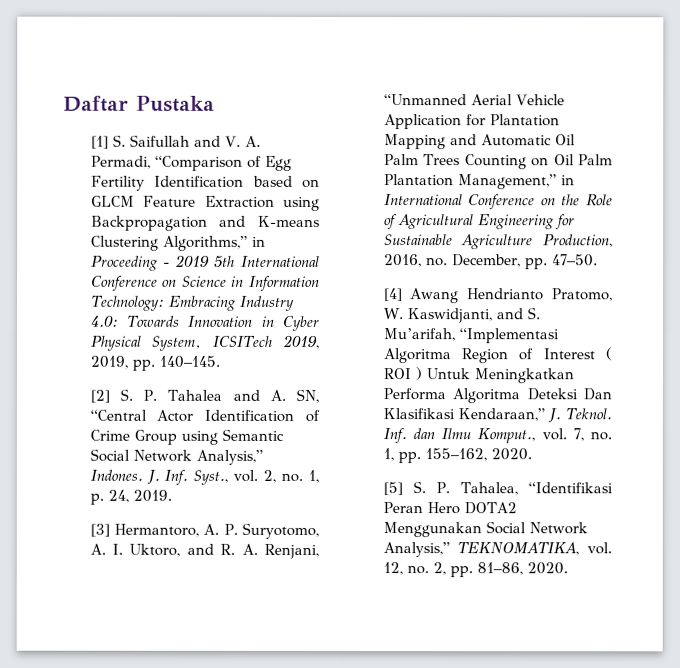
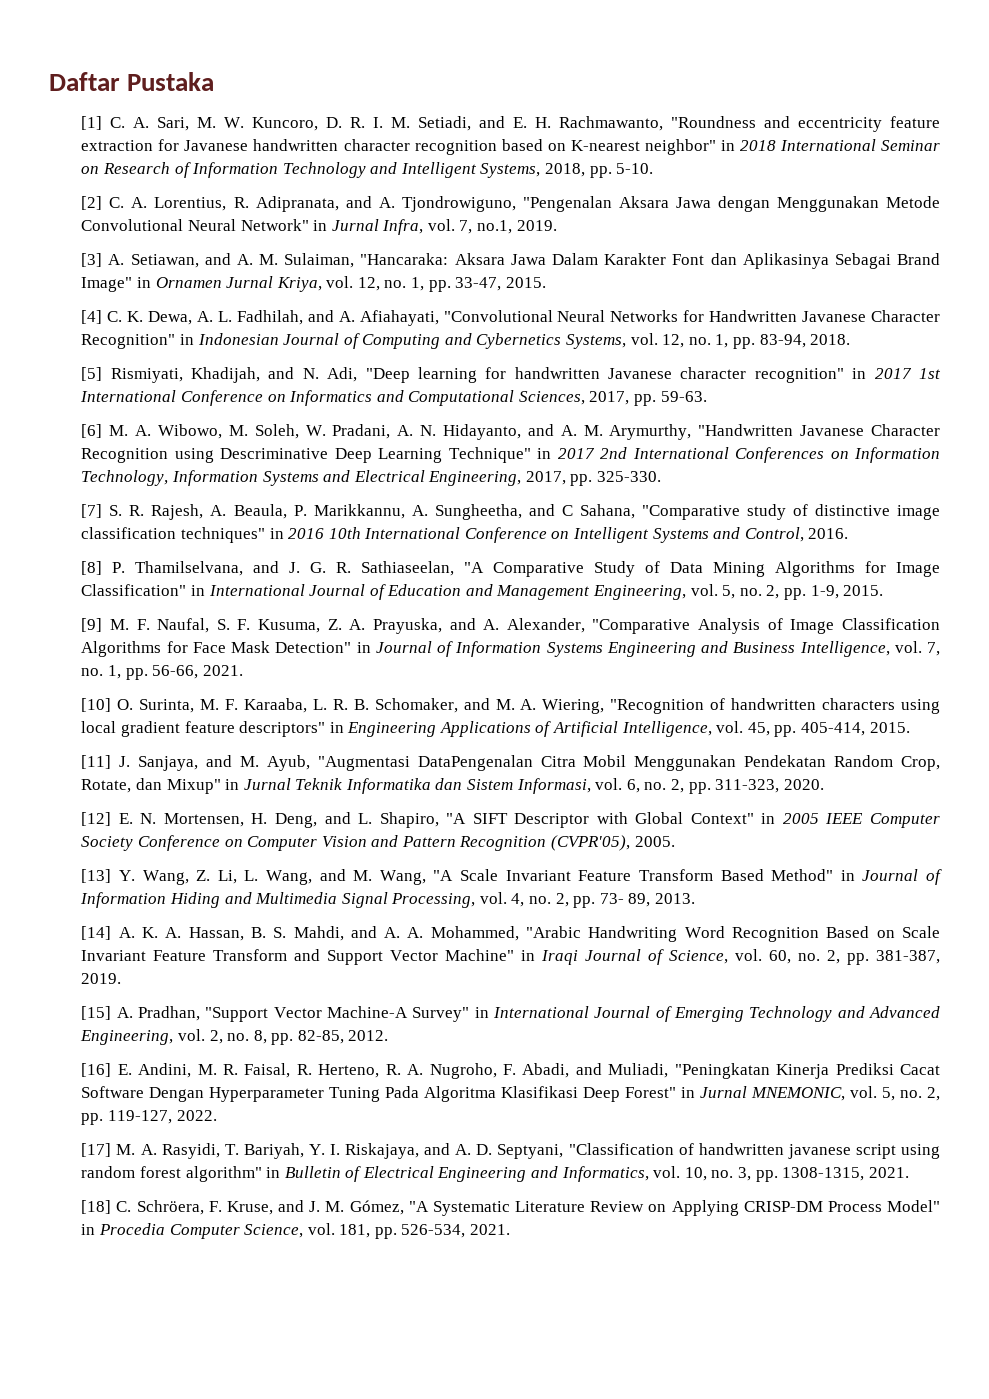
- [1] S. Saifullah and V. A. Permadi, “Comparison of Egg Fertility Identification based on GLCM Feature Extraction using Backpropagation and K-means Clustering Algorithms,” in Proceeding - 2019 5th International Conference on Science in Information Technology: Embracing Industry 4.0: Towards Innovation in Cyber Physical System, ICSITech 2019, 2019, pp. 140–145.
- [2] S. P. Tahalea and A. SN, “Central Actor Identification of Crime Group using Semantic Social Network Analysis,” Indones. J. Inf. Syst., vol. 2, no. 1, p. 24, 2019.
- [3] Hermantoro, A. P. Suryotomo, A. I. Uktoro, and R. A. Renjani, “Unmanned Aerial Vehicle Application for Plantation Mapping and Automatic Oil Palm Trees Counting on Oil Palm Plantation Management,” in International Conference on the Role of Agricultural Engineering for Sustainable Agriculture Production, 2016, no. December, pp. 47–50.
- [4] Awang Hendrianto Pratomo, W. Kaswidjanti, and S. Mu’arifah, “Implementasi Algoritma Region of Interest ( ROI ) Untuk Meningkatkan Performa Algoritma Deteksi Dan Klasifikasi Kendaraan,” J. Teknol. Inf. dan Ilmu Komput., vol. 7, no. 1, pp. 155–162, 2020.
- [5] S. P. Tahalea, “Identifikasi Peran Hero DOTA2 Menggunakan Social Network Analysis,” TEKNOMATIKA, vol. 12, no. 2, pp. 81–86, 2020.
+ [1] C. A. Sari, M. W. Kuncoro, D. R. I. M. Setiadi, and E. H. Rachmawanto, "Roundness and eccentricity feature extraction for Javanese handwritten character recognition based on K-nearest neighbor" in 2018 International Seminar on Research of Information Technology and Intelligent Systems, 2018, pp. 5-10.
+ [2] C. A. Lorentius, R. Adipranata, and A. Tjondrowiguno, "Pengenalan Aksara Jawa dengan Menggunakan Metode Convolutional Neural Network" in Jurnal Infra, vol. 7, no.1, 2019.
+ [3] A. Setiawan, and A. M. Sulaiman, "Hancaraka: Aksara Jawa Dalam Karakter Font dan Aplikasinya Sebagai Brand Image" in Ornamen Jurnal Kriya, vol. 12, no. 1, pp. 33-47, 2015.
+ [4] C. K. Dewa, A. L. Fadhilah, and A. Afiahayati, "Convolutional Neural Networks for Handwritten Javanese Character Recognition" in Indonesian Journal of Computing and Cybernetics Systems, vol. 12, no. 1, pp. 83-94, 2018.
+ [5] Rismiyati, Khadijah, and N. Adi, "Deep learning for handwritten Javanese character recognition" in 2017 1st International Conference on Informatics and Computational Sciences, 2017, pp. 59-63.
+ [6] M. A. Wibowo, M. Soleh, W. Pradani, A. N. Hidayanto, and A. M. Arymurthy, "Handwritten Javanese Character Recognition using Descriminative Deep Learning Technique" in 2017 2nd International Conferences on Information Technology, Information Systems and Electrical Engineering, 2017, pp. 325-330.
+ [7] S. R. Rajesh, A. Beaula, P. Marikkannu, A. Sungheetha, and C Sahana, "Comparative study of distinctive image classification techniques" in 2016 10th International Conference on Intelligent Systems and Control, 2016.
+ [8] P. Thamilselvana, and J. G. R. Sathiaseelan, "A Comparative Study of Data Mining Algorithms for Image Classification" in International Journal of Education and Management Engineering, vol. 5, no. 2, pp. 1-9, 2015.
+ [9] M. F. Naufal, S. F. Kusuma, Z. A. Prayuska, and A. Alexander, "Comparative Analysis of Image Classification Algorithms for Face Mask Detection" in Journal of Information Systems Engineering and Business Intelligence, vol. 7, no. 1, pp. 56-66, 2021.
+ [10] O. Surinta, M. F. Karaaba, L. R. B. Schomaker, and M. A. Wiering, "Recognition of handwritten characters using local gradient feature descriptors" in Engineering Applications of Artificial Intelligence, vol. 45, pp. 405-414, 2015.
+ [11] J. Sanjaya, and M. Ayub, "Augmentasi DataPengenalan Citra Mobil Menggunakan Pendekatan Random Crop, Rotate, dan Mixup" in Jurnal Teknik Informatika dan Sistem Informasi, vol. 6, no. 2, pp. 311-323, 2020.
+ [12] E. N. Mortensen, H. Deng, and L. Shapiro, "A SIFT Descriptor with Global Context" in 2005 IEEE Computer Society Conference on Computer Vision and Pattern Recognition (CVPR'05), 2005.
+ [13] Y. Wang, Z. Li, L. Wang, and M. Wang, "A Scale Invariant Feature Transform Based Method" in Journal of Information Hiding and Multimedia Signal Processing, vol. 4, no. 2, pp. 73- 89, 2013.
+ [14] A. K. A. Hassan, B. S. Mahdi, and A. A. Mohammed, "Arabic Handwriting Word Recognition Based on Scale Invariant Feature Transform and Support Vector Machine" in Iraqi Journal of Science, vol. 60, no. 2, pp. 381-387, 2019.
+ [15] A. Pradhan, "Support Vector Machine-A Survey" in International Journal of Emerging Technology and Advanced Engineering, vol. 2, no. 8, pp. 82-85, 2012.
+ [16] E. Andini, M. R. Faisal, R. Herteno, R. A. Nugroho, F. Abadi, and Muliadi, "Peningkatan Kinerja Prediksi Cacat Software Dengan Hyperparameter Tuning Pada Algoritma Klasifikasi Deep Forest" in Jurnal MNEMONIC, vol. 5, no. 2, pp. 119-127, 2022.
+ [17] M. A. Rasyidi, T. Bariyah, Y. I. Riskajaya, and A. D. Septyani, "Classification of handwritten javanese script using random forest algorithm" in Bulletin of Electrical Engineering and Informatics, vol. 10, no. 3, pp. 1308-1315, 2021.
+ [18] C. Schröera, F. Kruse, and J. M. Gómez, "A Systematic Literature Review on Applying CRISP-DM Process Model" in Procedia Computer Science, vol. 181, pp. 526-534, 2021.

